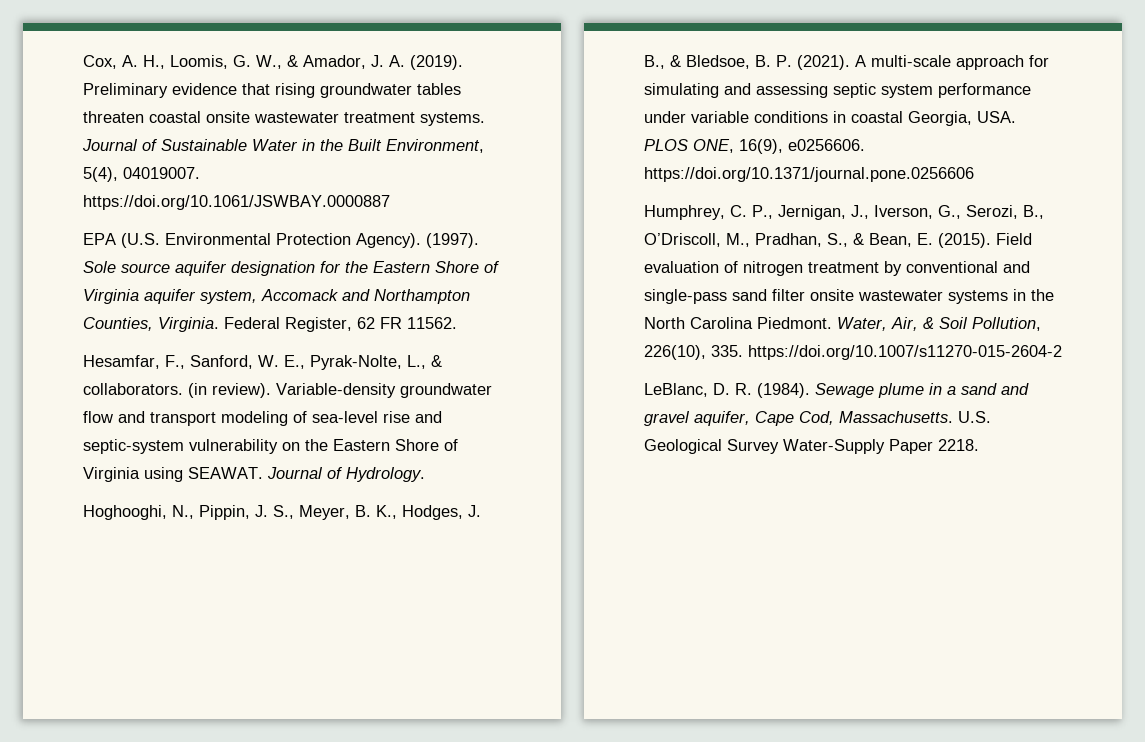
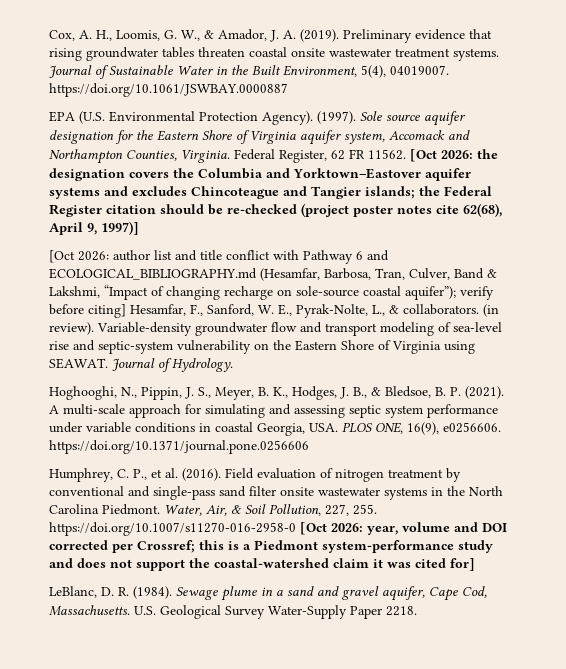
- Federal Register, 62 FR 11562.
- Hesamfar, F., Sanford, W. E., Pyrak-Nolte, L., & collaborators.
+ Federal Register, 62 FR 11562. [Oct 2026: the designation covers the Columbia and Yorktown–Eastover aquifer systems and excludes Chincoteague and Tangier islands; the Federal Register citation should be re-checked (project poster notes cite 62(68), April 9, 1997)]
+ [Oct 2026: author list and title conflict with Pathway 6 and ECOLOGICAL_BIBLIOGRAPHY.md (Hesamfar, Barbosa, Tran, Culver, Band & Lakshmi, “Impact of changing recharge on sole-source coastal aquifer”); verify before citing] Hesamfar, F., Sanford, W. E., Pyrak-Nolte, L., & collaborators.
- Humphrey, C. P., Jernigan, J., Iverson, G., Serozi, B., O’Driscoll, M., Pradhan, S., & Bean, E. (2015).
+ Humphrey, C. P., et al. (2016).
- Water, Air, & Soil Pollution, 226(10), 335. https://doi.org/10.1007/s11270-015-2604-2
+ Water, Air, & Soil Pollution, 227, 255. https://doi.org/10.1007/s11270-016-2958-0 [Oct 2026: year, volume and DOI corrected per Crossref; this is a Piedmont system-performance study and does not support the coastal-watershed claim it was cited for]

